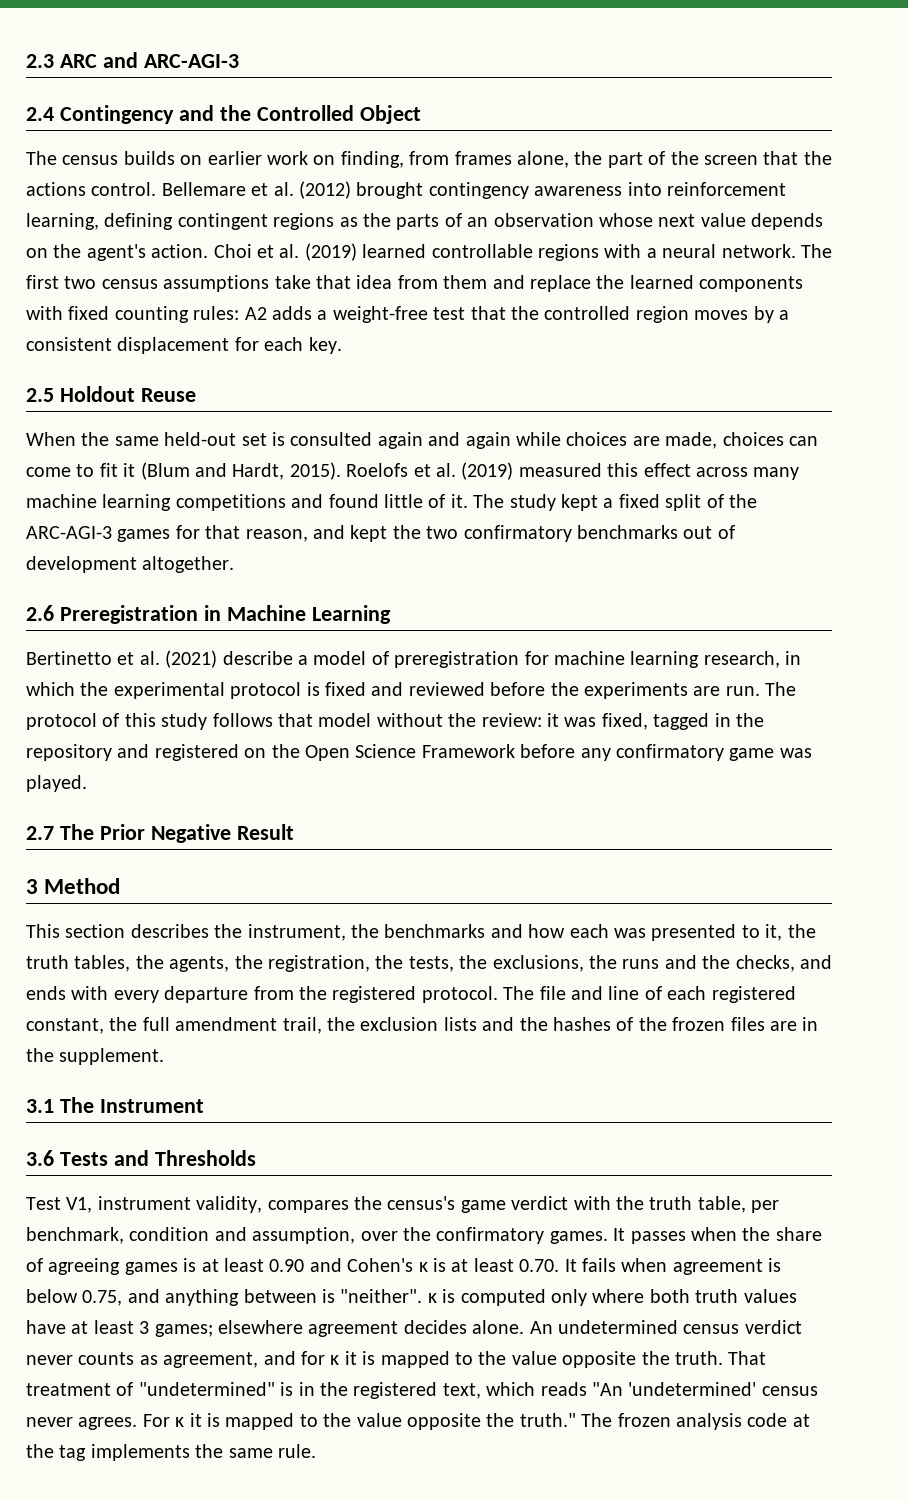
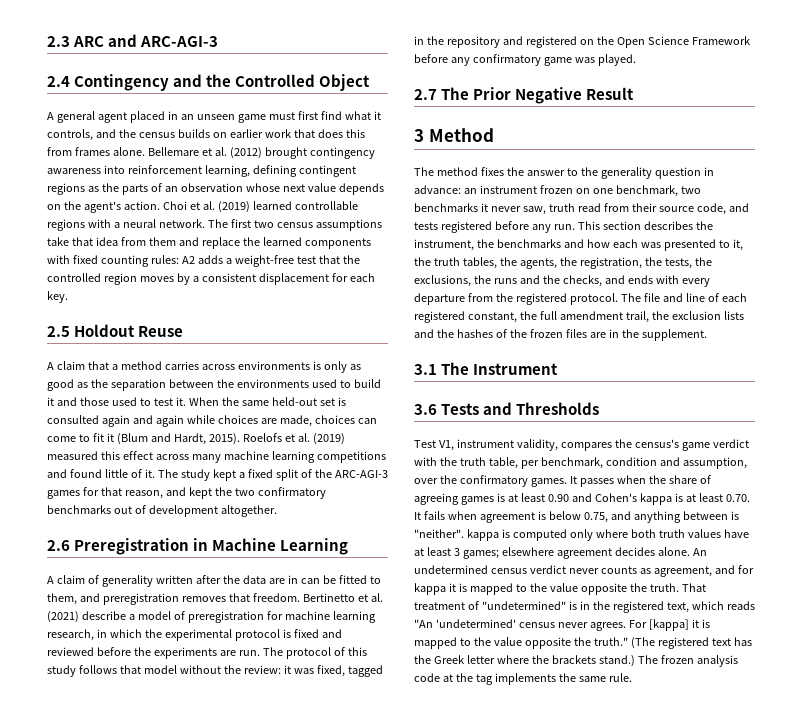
- The census builds on earlier work on finding, from frames alone, the part of the screen that the actions control.
+ A general agent placed in an unseen game must first find what it controls, and the census builds on earlier work that does this from frames alone.
+ A claim that a method carries across environments is only as good as the separation between the environments used to build it and those used to test it.
+ A claim of generality written after the data are in can be fitted to them, and preregistration removes that freedom.
+ The method fixes the answer to the generality question in advance: an instrument frozen on one benchmark, two benchmarks it never saw, truth read from their source code, and tests registered before any run.
- It passes when the share of agreeing games is at least 0.90 and Cohen's κ is at least 0.70. It fails when agreement is below 0.75, and anything between is "neither". κ is computed only where both truth values have at least 3 games; elsewhere agreement decides alone.
+ It passes when the share of agreeing games is at least 0.90 and Cohen's kappa is at least 0.70. It fails when agreement is below 0.75, and anything between is "neither". kappa is computed only where both truth values have at least 3 games; elsewhere agreement decides alone.
- An undetermined census verdict never counts as agreement, and for κ it is mapped to the value opposite the truth.
+ An undetermined census verdict never counts as agreement, and for kappa it is mapped to the value opposite the truth.
- For κ it is mapped to the value opposite the truth."
+ For [kappa] it is mapped to the value opposite the truth."
+ (The registered text has the Greek letter where the brackets stand.)

